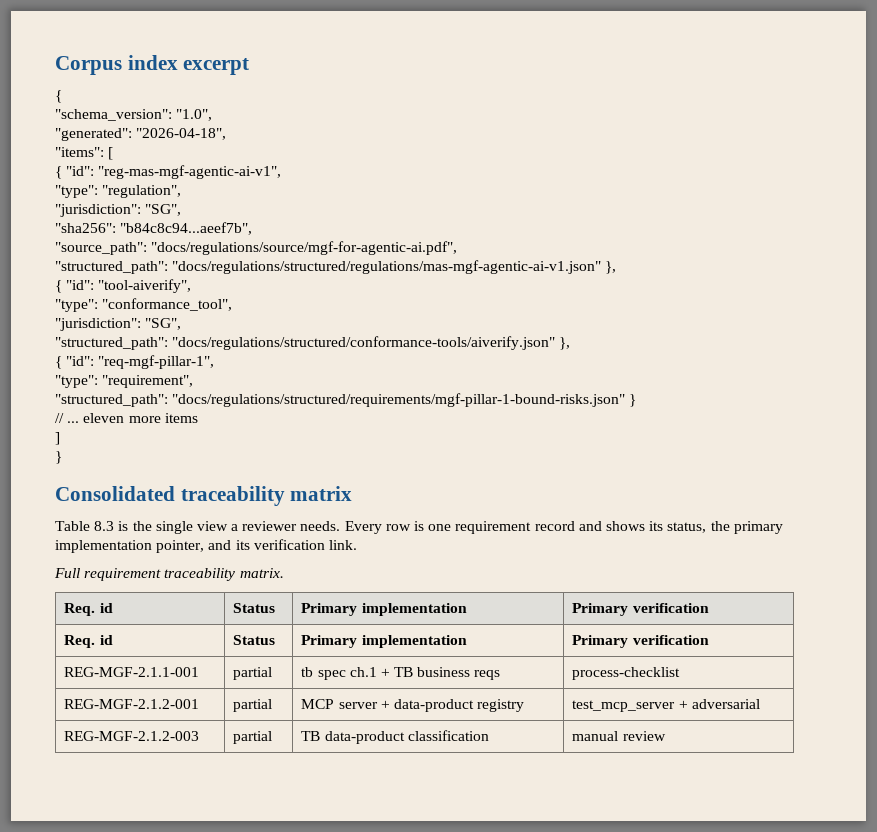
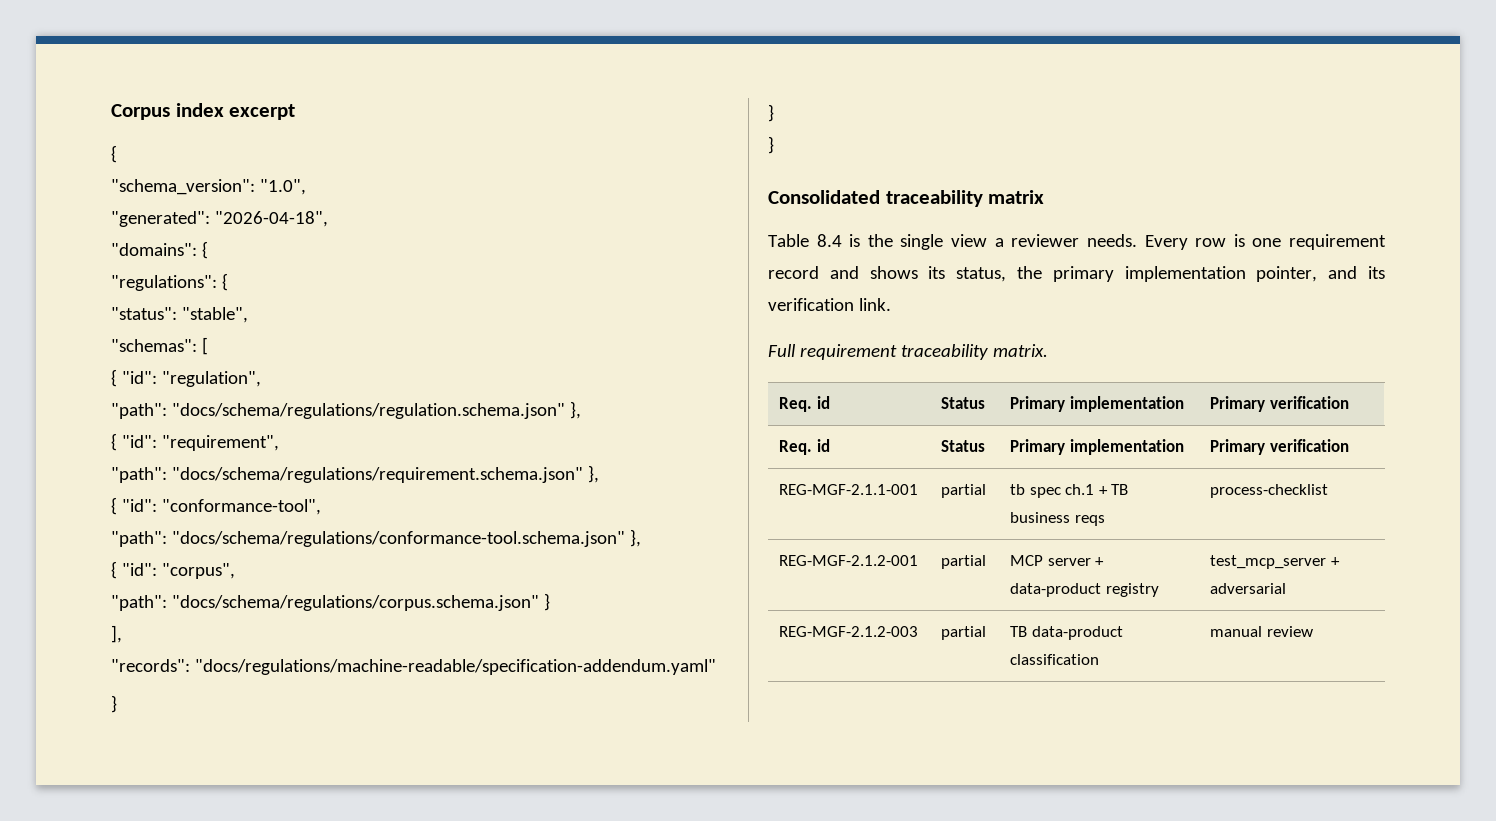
- "items": [
+ "domains": {
+ "regulations": {
+ "status": "stable",
+ "schemas": [
- { "id": "reg-mas-mgf-agentic-ai-v1",
- "type": "regulation",
- "jurisdiction": "SG",
- "sha256": "b84c8c94...aeef7b",
- "source_path": "docs/regulations/source/mgf-for-agentic-ai.pdf",
- "structured_path": "docs/regulations/structured/regulations/mas-mgf-agentic-ai-v1.json" },
- { "id": "tool-aiverify",
- "type": "conformance_tool",
- "jurisdiction": "SG",
- "structured_path": "docs/regulations/structured/conformance-tools/aiverify.json" },
- { "id": "req-mgf-pillar-1",
- "type": "requirement",
- "structured_path": "docs/regulations/structured/requirements/mgf-pillar-1-bound-risks.json" }
- // ... eleven more items
- ]
+ { "id": "regulation",
+ "path": "docs/schema/regulations/regulation.schema.json" },
+ { "id": "requirement",
+ "path": "docs/schema/regulations/requirement.schema.json" },
+ { "id": "conformance-tool",
+ "path": "docs/schema/regulations/conformance-tool.schema.json" },
+ { "id": "corpus",
+ "path": "docs/schema/regulations/corpus.schema.json" }
+ ],
+ "records": "docs/regulations/machine-readable/specification-addendum.yaml"
+ }
+ }
- Table 8.3 is the single view a reviewer needs.
+ Table 8.4 is the single view a reviewer needs.

